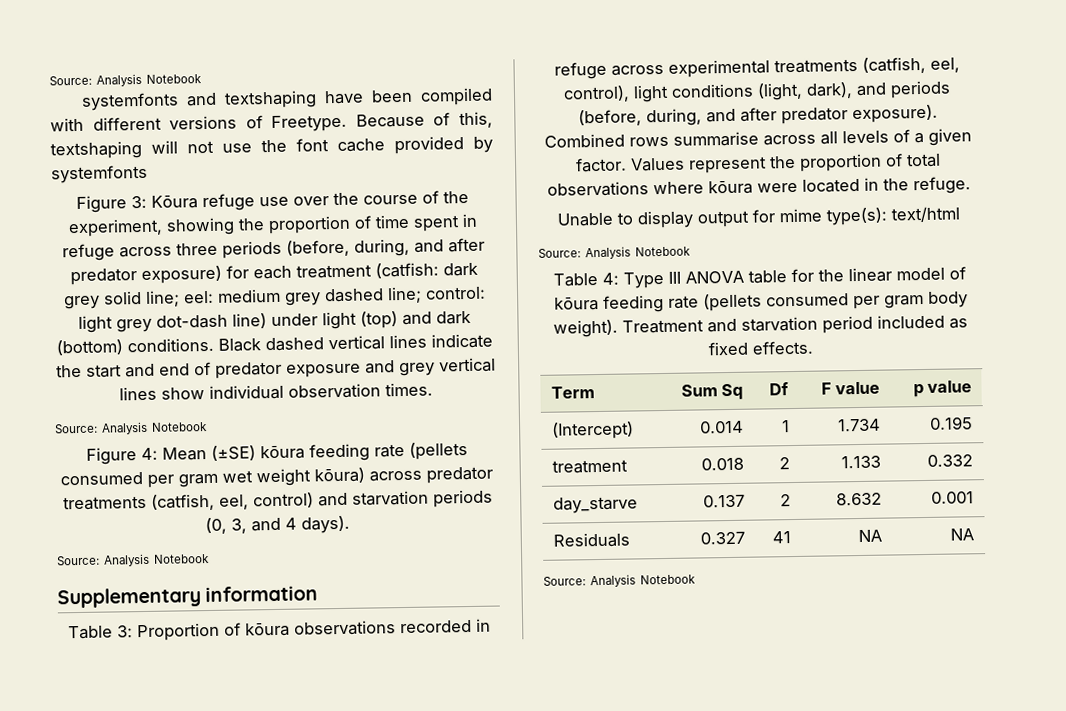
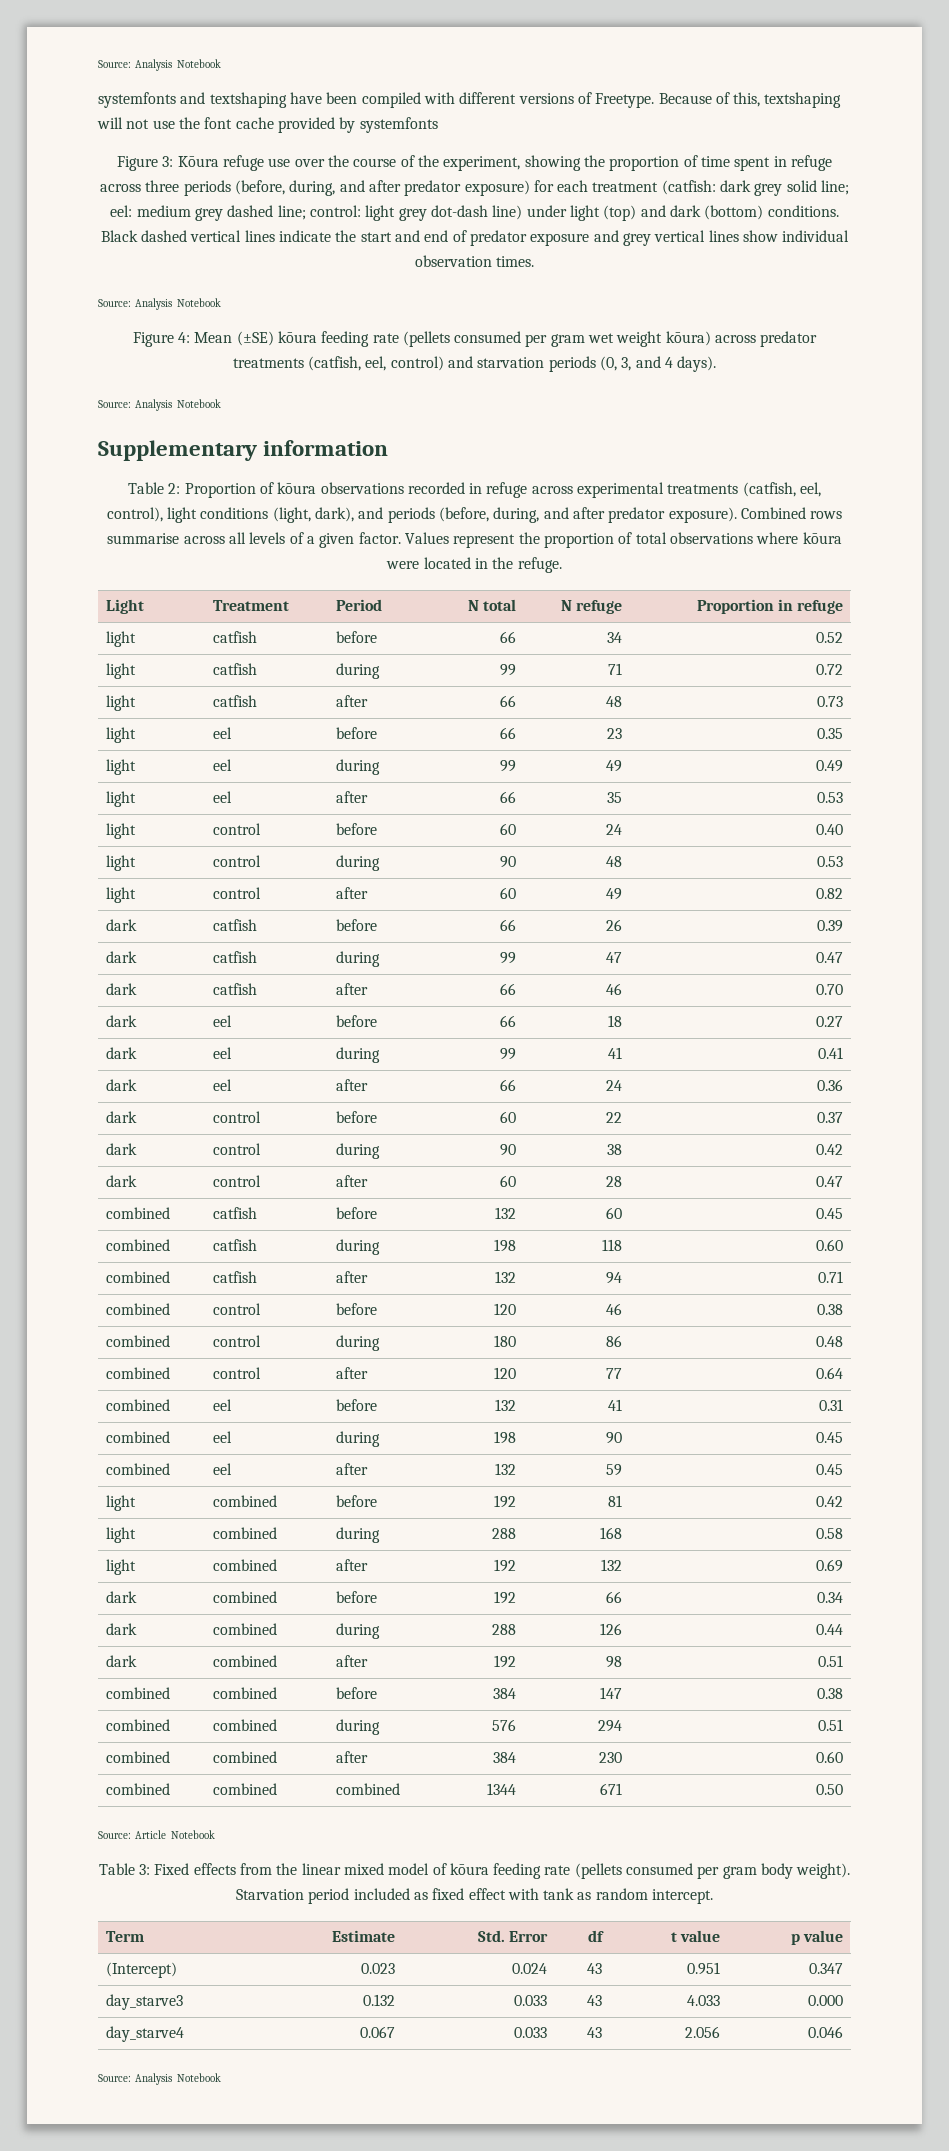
- Table 3: Proportion of kōura observations recorded in refuge across experimental treatments (catfish, eel, control), light conditions (light, dark), and periods (before, during, and after predator exposure).
+ Table 2: Proportion of kōura observations recorded in refuge across experimental treatments (catfish, eel, control), light conditions (light, dark), and periods (before, during, and after predator exposure).
- Unable to display output for mime type(s): text/html
- Source: Analysis Notebook
+ Light | Treatment | Period | N total | N refuge | Proportion in refuge
+ light | catfish | before | 66 | 34 | 0.52
+ light | catfish | during | 99 | 71 | 0.72
+ light | catfish | after | 66 | 48 | 0.73
+ light | eel | before | 66 | 23 | 0.35
+ light | eel | during | 99 | 49 | 0.49
+ light | eel | after | 66 | 35 | 0.53
+ light | control | before | 60 | 24 | 0.40
+ light | control | during | 90 | 48 | 0.53
+ light | control | after | 60 | 49 | 0.82
+ dark | catfish | before | 66 | 26 | 0.39
+ dark | catfish | during | 99 | 47 | 0.47
+ dark | catfish | after | 66 | 46 | 0.70
+ dark | eel | before | 66 | 18 | 0.27
+ dark | eel | during | 99 | 41 | 0.41
+ dark | eel | after | 66 | 24 | 0.36
+ dark | control | before | 60 | 22 | 0.37
+ dark | control | during | 90 | 38 | 0.42
+ dark | control | after | 60 | 28 | 0.47
+ combined | catfish | before | 132 | 60 | 0.45
+ combined | catfish | during | 198 | 118 | 0.60
+ combined | catfish | after | 132 | 94 | 0.71
+ combined | control | before | 120 | 46 | 0.38
+ combined | control | during | 180 | 86 | 0.48
+ combined | control | after | 120 | 77 | 0.64
+ combined | eel | before | 132 | 41 | 0.31
+ combined | eel | during | 198 | 90 | 0.45
+ combined | eel | after | 132 | 59 | 0.45
+ light | combined | before | 192 | 81 | 0.42
+ light | combined | during | 288 | 168 | 0.58
+ light | combined | after | 192 | 132 | 0.69
+ dark | combined | before | 192 | 66 | 0.34
+ dark | combined | during | 288 | 126 | 0.44
+ dark | combined | after | 192 | 98 | 0.51
+ combined | combined | before | 384 | 147 | 0.38
+ combined | combined | during | 576 | 294 | 0.51
+ combined | combined | after | 384 | 230 | 0.60
+ combined | combined | combined | 1344 | 671 | 0.50
+ Source: Article Notebook
- Table 4: Type III ANOVA table for the linear model of kōura feeding rate (pellets consumed per gram body weight).
+ Table 3: Fixed effects from the linear mixed model of kōura feeding rate (pellets consumed per gram body weight).
- Treatment and starvation period included as fixed effects.
- Term | Sum Sq | Df | F value | p value
- (Intercept) | 0.014 | 1 | 1.734 | 0.195
- treatment | 0.018 | 2 | 1.133 | 0.332
- day_starve | 0.137 | 2 | 8.632 | 0.001
- Residuals | 0.327 | 41 | NA | NA
+ Starvation period included as fixed effect with tank as random intercept.
+ Term | Estimate | Std. Error | df | t value | p value
+ (Intercept) | 0.023 | 0.024 | 43 | 0.951 | 0.347
+ day_starve3 | 0.132 | 0.033 | 43 | 4.033 | 0.000
+ day_starve4 | 0.067 | 0.033 | 43 | 2.056 | 0.046

